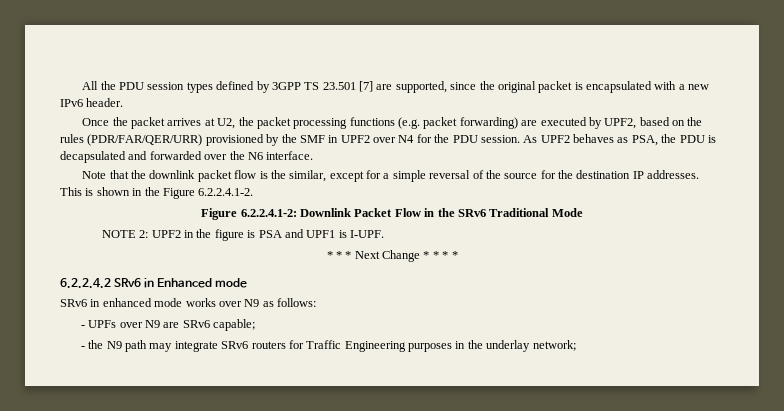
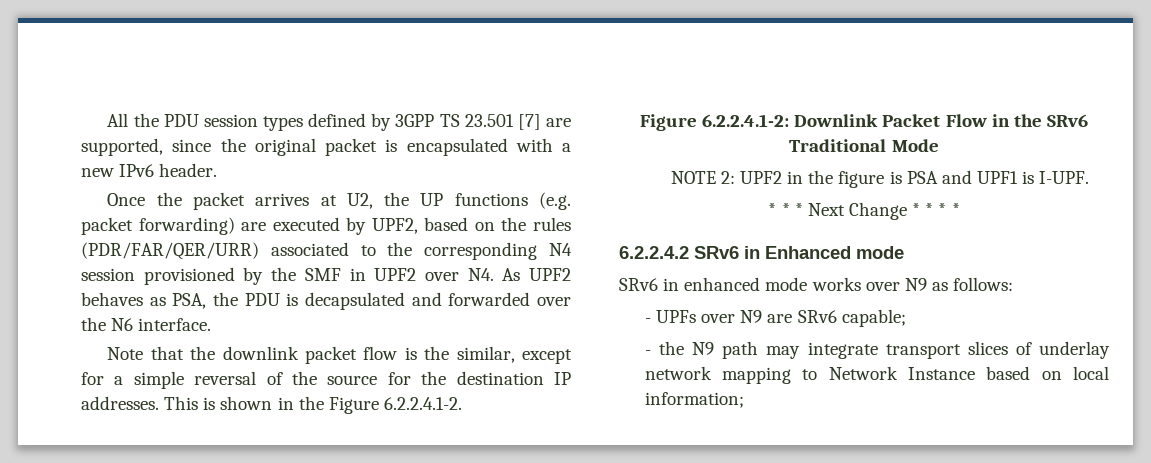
- Once the packet arrives at U2, the packet processing functions (e.g. packet forwarding) are executed by UPF2, based on the rules (PDR/FAR/QER/URR) provisioned by the SMF in UPF2 over N4 for the PDU session. As UPF2 behaves as PSA, the PDU is decapsulated and forwarded over the N6 interface.
+ Once the packet arrives at U2, the UP functions (e.g. packet forwarding) are executed by UPF2, based on the rules (PDR/FAR/QER/URR) associated to the corresponding N4 session provisioned by the SMF in UPF2 over N4. As UPF2 behaves as PSA, the PDU is decapsulated and forwarded over the N6 interface.
- - the N9 path may integrate SRv6 routers for Traffic Engineering purposes in the underlay network;
+ - the N9 path may integrate transport slices of underlay network mapping to Network Instance based on local information;

